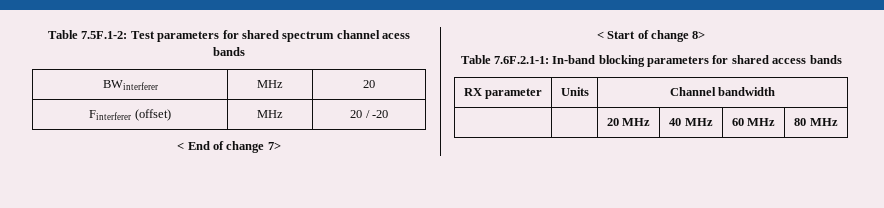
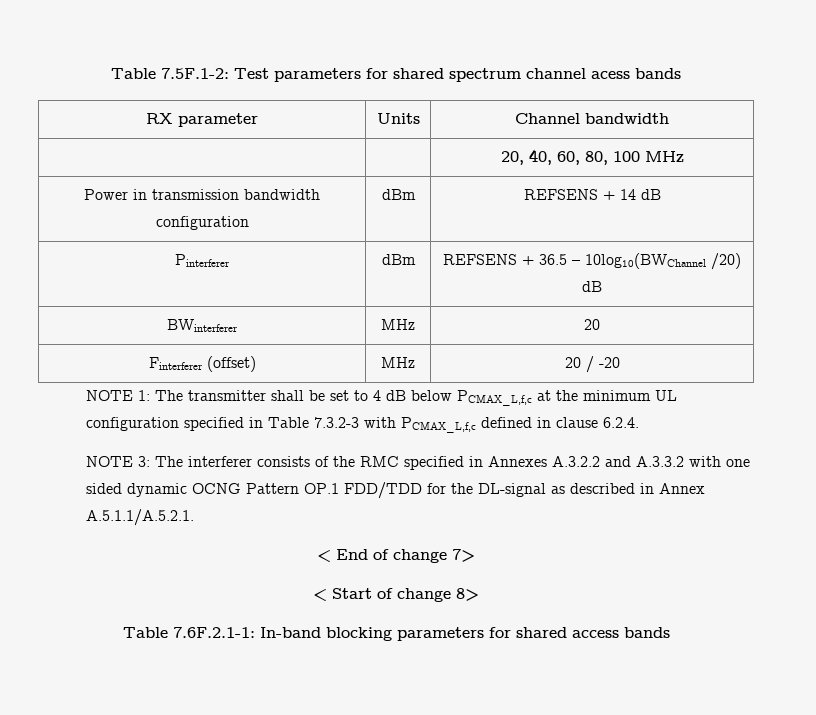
+ RX parameter | Units | Channel bandwidth
+ | | 20, 40, 60, 80, 100 MHz
+ Power in transmission bandwidth configuration | dBm | REFSENS + 14 dB
+ Pinterferer | dBm | REFSENS + 36.5 – 10log10(BWChannel /20) dB
+ NOTE 1: The transmitter shall be set to 4 dB below PCMAX_L,f,c at the minimum UL configuration specified in Table 7.3.2-3 with PCMAX_L,f,c defined in clause 6.2.4.
+ NOTE 3: The interferer consists of the RMC specified in Annexes A.3.2.2 and A.3.3.2 with one sided dynamic OCNG Pattern OP.1 FDD/TDD for the DL-signal as described in Annex A.5.1.1/A.5.2.1.
- RX parameter | Units | Channel bandwidth
- | | 20 MHz | 40 MHz | 60 MHz | 80 MHz

